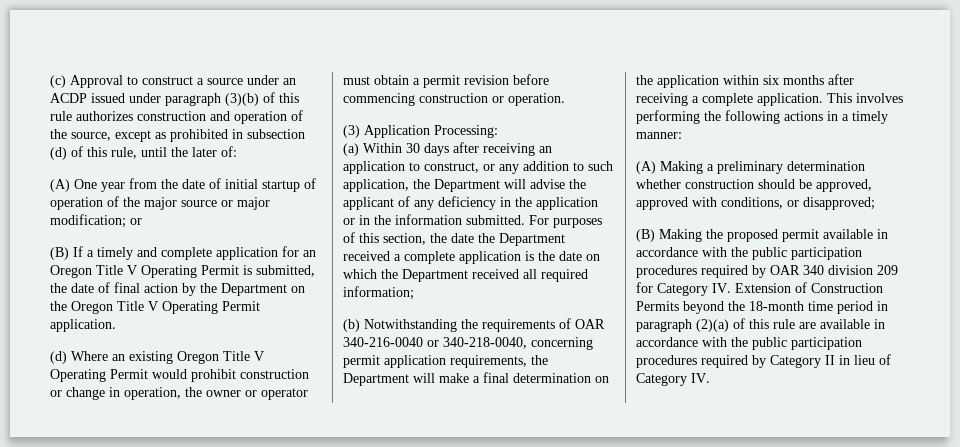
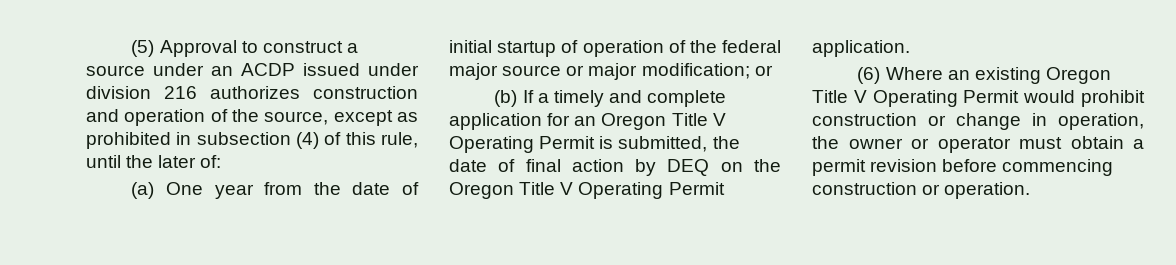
- (c) Approval to construct a source under an ACDP issued under paragraph (3)(b) of this rule authorizes construction and operation of the source, except as prohibited in subsection (d) of this rule, until the later of:
+ (5) Approval to construct a source under an ACDP issued under division 216 authorizes construction and operation of the source, except as prohibited in subsection (4) of this rule, until the later of:
- (A) One year from the date of initial startup of operation of the major source or major modification; or
+ (a) One year from the date of initial startup of operation of the federal major source or major modification; or
- (B) If a timely and complete application for an Oregon Title V Operating Permit is submitted, the date of final action by the Department on the Oregon Title V Operating Permit application.
+ (b) If a timely and complete application for an Oregon Title V Operating Permit is submitted, the date of final action by DEQ on the Oregon Title V Operating Permit application.
- (d) Where an existing Oregon Title V Operating Permit would prohibit construction or change in operation, the owner or operator must obtain a permit revision before commencing construction or operation.
+ (6) Where an existing Oregon Title V Operating Permit would prohibit construction or change in operation, the owner or operator must obtain a permit revision before commencing construction or operation.
- (3) Application Processing:
- (a) Within 30 days after receiving an application to construct, or any addition to such application, the Department will advise the applicant of any deficiency in the application or in the information submitted. For purposes of this section, the date the Department received a complete application is the date on which the Department received all required information;
- (b) Notwithstanding the requirements of OAR 340-216-0040 or 340-218-0040, concerning permit application requirements, the Department will make a final determination on the application within six months after receiving a complete application. This involves performing the following actions in a timely manner:
- (A) Making a preliminary determination whether construction should be approved, approved with conditions, or disapproved;
- (B) Making the proposed permit available in accordance with the public participation procedures required by OAR 340 division 209 for Category IV. Extension of Construction Permits beyond the 18-month time period in paragraph (2)(a) of this rule are available in accordance with the public participation procedures required by Category II in lieu of Category IV.

